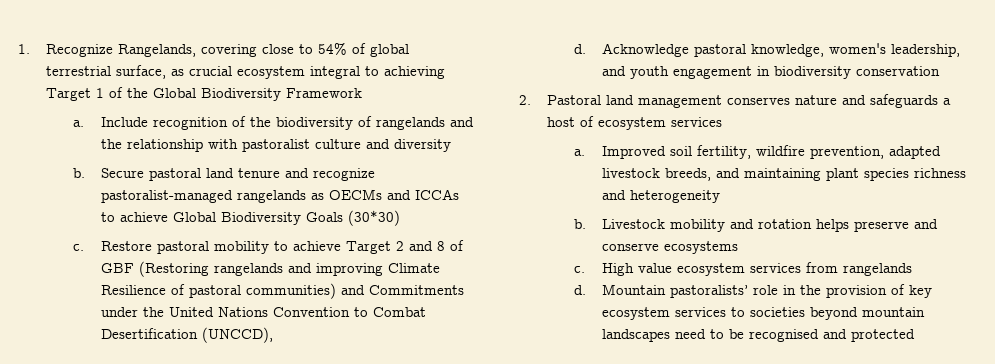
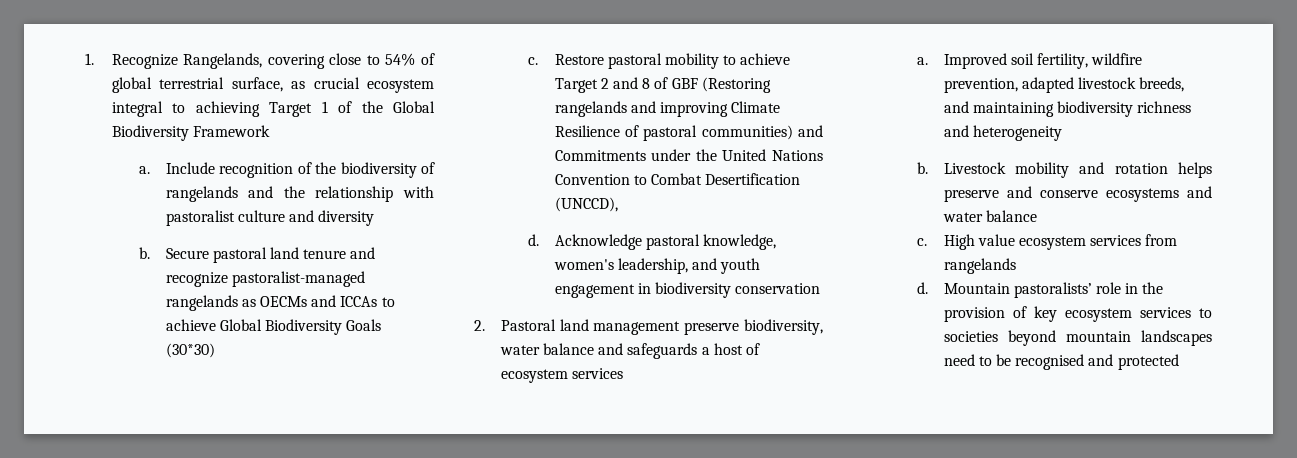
- 2. Pastoral land management conserves nature and safeguards a host of ecosystem services
+ 2. Pastoral land management preserve biodiversity, water balance and safeguards a host of ecosystem services
- Improved soil fertility, wildfire prevention, adapted livestock breeds, and maintaining plant species richness and heterogeneity
+ Improved soil fertility, wildfire prevention, adapted livestock breeds, and maintaining biodiversity richness and heterogeneity
- Livestock mobility and rotation helps preserve and conserve ecosystems
+ Livestock mobility and rotation helps preserve and conserve ecosystems and water balance

